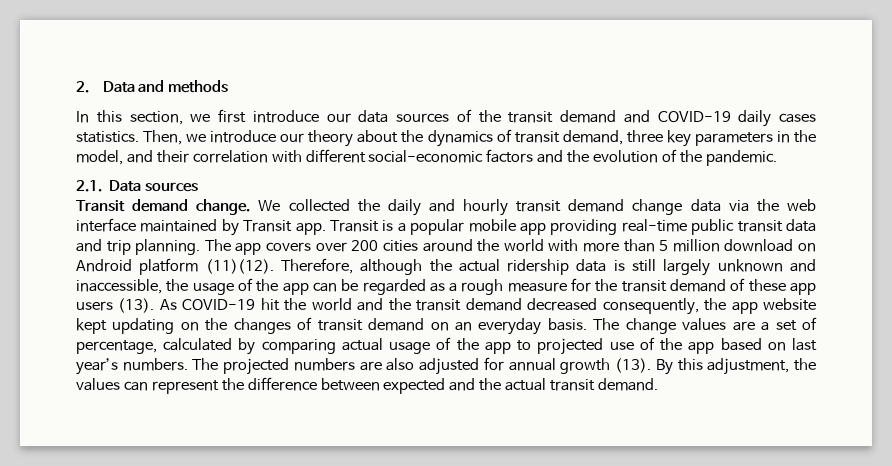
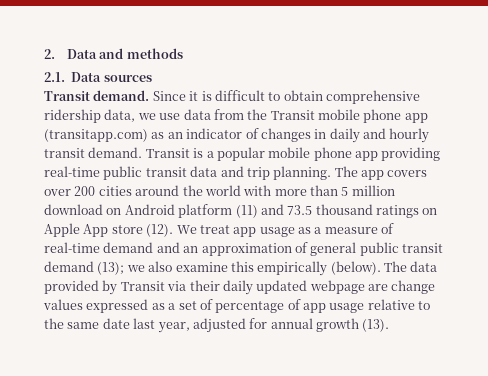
- In this section, we first introduce our data sources of the transit demand and COVID-19 daily cases statistics. Then, we introduce our theory about the dynamics of transit demand, three key parameters in the model, and their correlation with different social-economic factors and the evolution of the pandemic.
  2.1. Data sources
- Transit demand change. We collected the daily and hourly transit demand change data via the web interface maintained by Transit app.
+ Transit demand. Since it is difficult to obtain comprehensive ridership data, we use data from the Transit mobile phone app (transitapp.com) as an indicator of changes in daily and hourly transit demand.
- Transit is a popular mobile app providing real-time public transit data and trip planning.
+ Transit is a popular mobile phone app providing real-time public transit data and trip planning.
- The app covers over 200 cities around the world with more than 5 million download on Android platform (11)(12). Therefore, although the actual ridership data is still largely unknown and inaccessible, the usage of the app can be regarded as a rough measure for the transit demand of these app users (13). As COVID-19 hit the world and the transit demand decreased consequently, the app website kept updating on the changes of transit demand on an everyday basis. The change values are a set of percentage, calculated by comparing actual usage of the app to projected use of the app based on last year’s numbers. The projected numbers are also adjusted for annual growth (13). By this adjustment, the values can represent the difference between expected and the actual transit demand.
+ The app covers over 200 cities around the world with more than 5 million download on Android platform (11) and 73.5 thousand ratings on Apple App store (12). We treat app usage as a measure of real-time demand and an approximation of general public transit demand (13); we also examine this empirically (below). The data provided by Transit via their daily updated webpage are change values expressed as a set of percentage of app usage relative to the same date last year, adjusted for annual growth (13).

